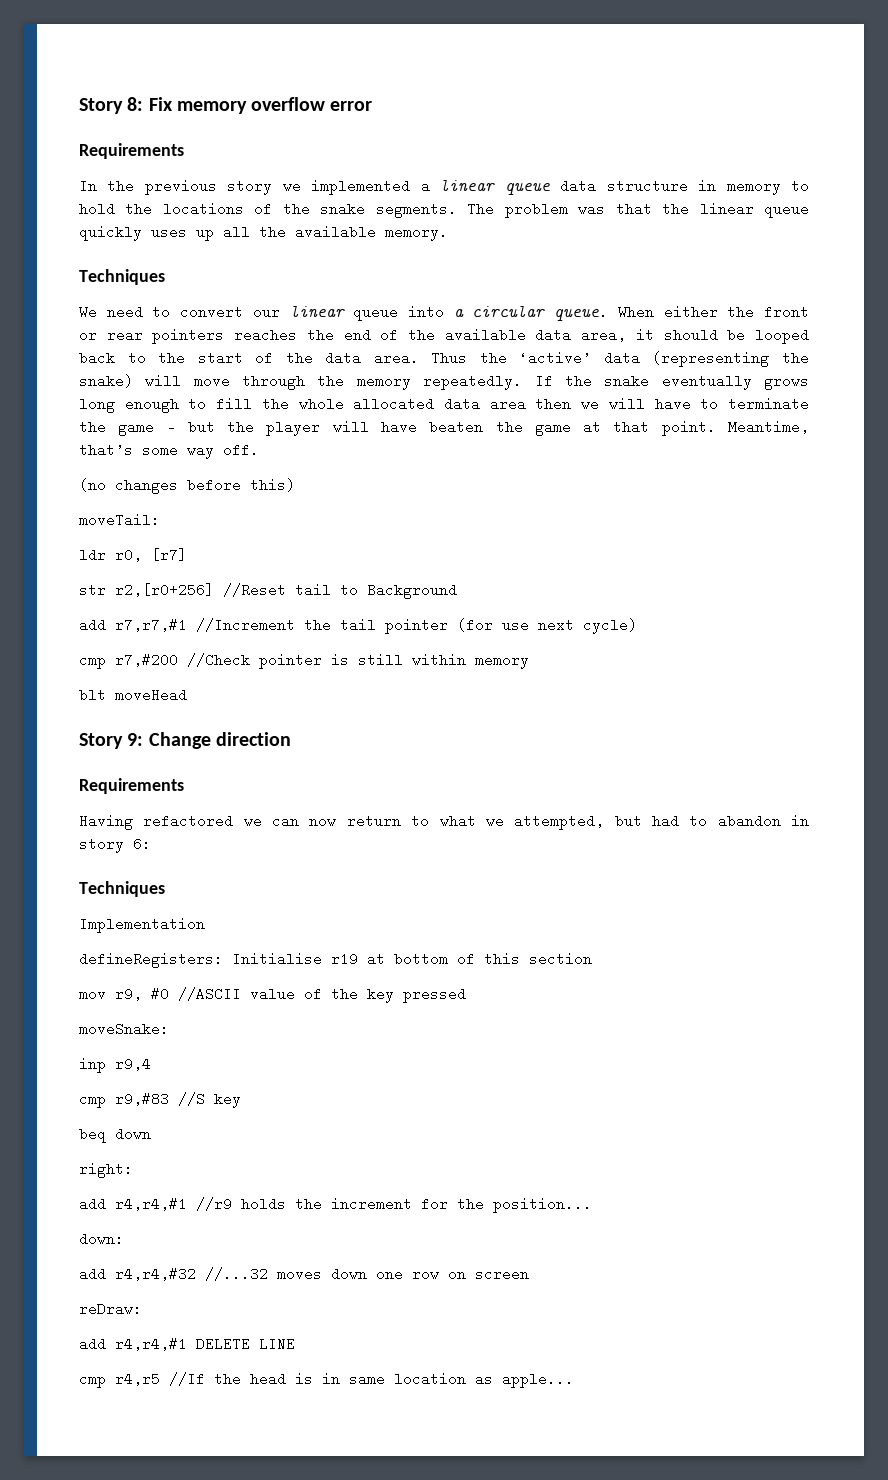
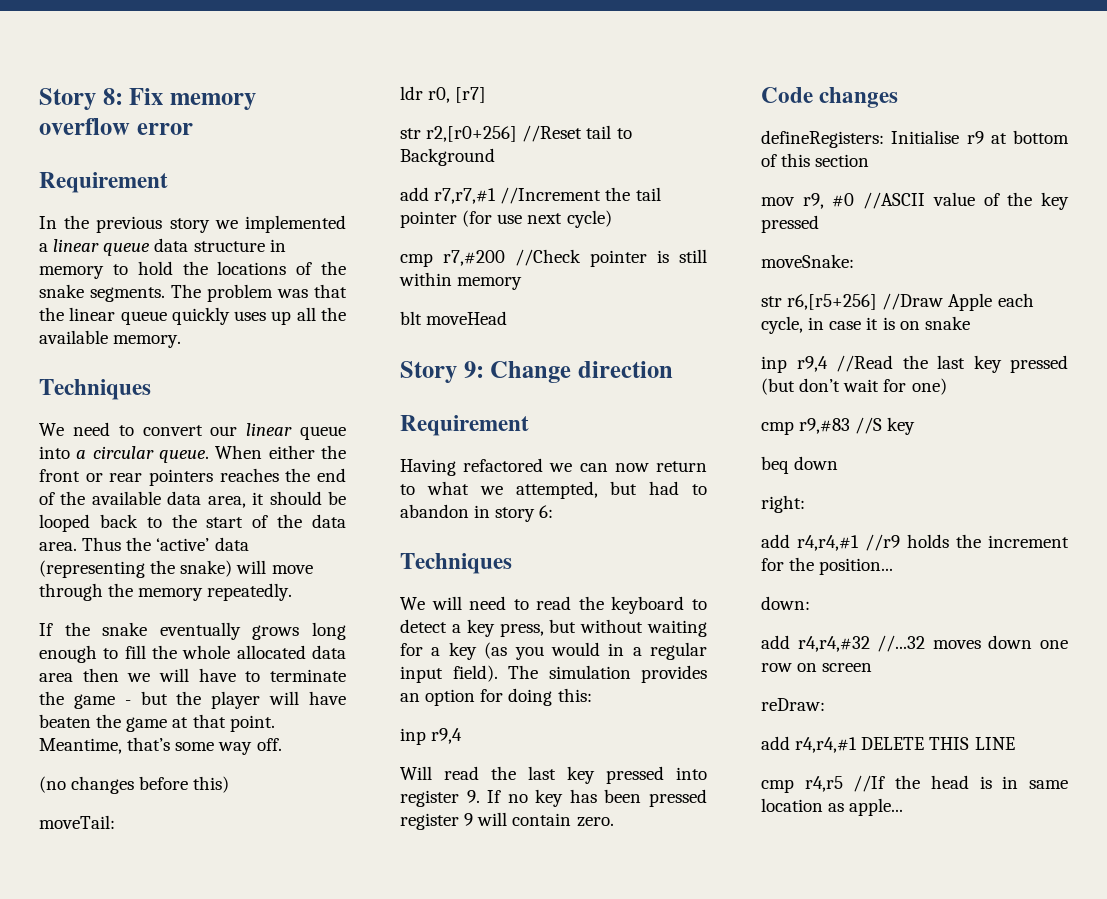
  Story 8: Fix memory overflow error
- Requirements
+ Requirement
- Thus the ‘active’ data (representing the snake) will move through the memory repeatedly. If the snake eventually grows long enough to fill the whole allocated data area then we will have to terminate the game - but the player will have beaten the game at that point.
+ Thus the ‘active’ data (representing the snake) will move through the memory repeatedly.
+ If the snake eventually grows long enough to fill the whole allocated data area then we will have to terminate the game - but the player will have beaten the game at that point.
  Story 9: Change direction
- Requirements
+ Requirement
- Implementation
+ We will need to read the keyboard to detect a key press, but without waiting for a key (as you would in a regular input field). The simulation provides an option for doing this:
+ inp r9,4
+ Will read the last key pressed into register 9. If no key has been pressed register 9 will contain zero.
+ Code changes
- defineRegisters: Initialise r19 at bottom of this section
+ defineRegisters: Initialise r9 at bottom of this section
- inp r9,4
+ str r6,[r5+256] //Draw Apple each cycle, in case it is on snake
+ inp r9,4 //Read the last key pressed (but don’t wait for one)
- add r4,r4,#1 DELETE LINE
+ add r4,r4,#1 DELETE THIS LINE

